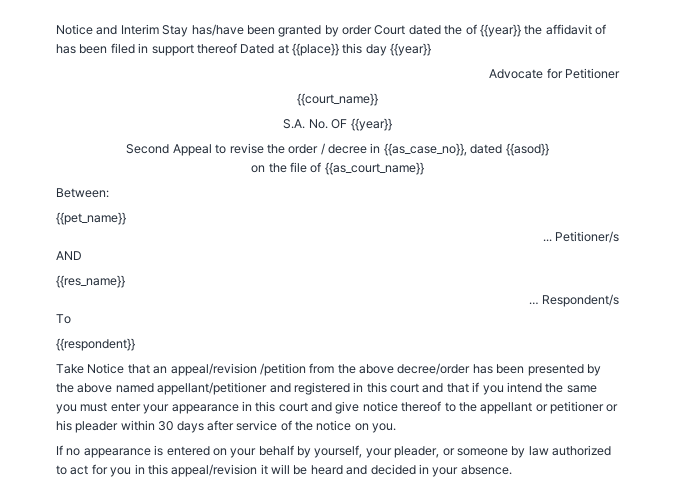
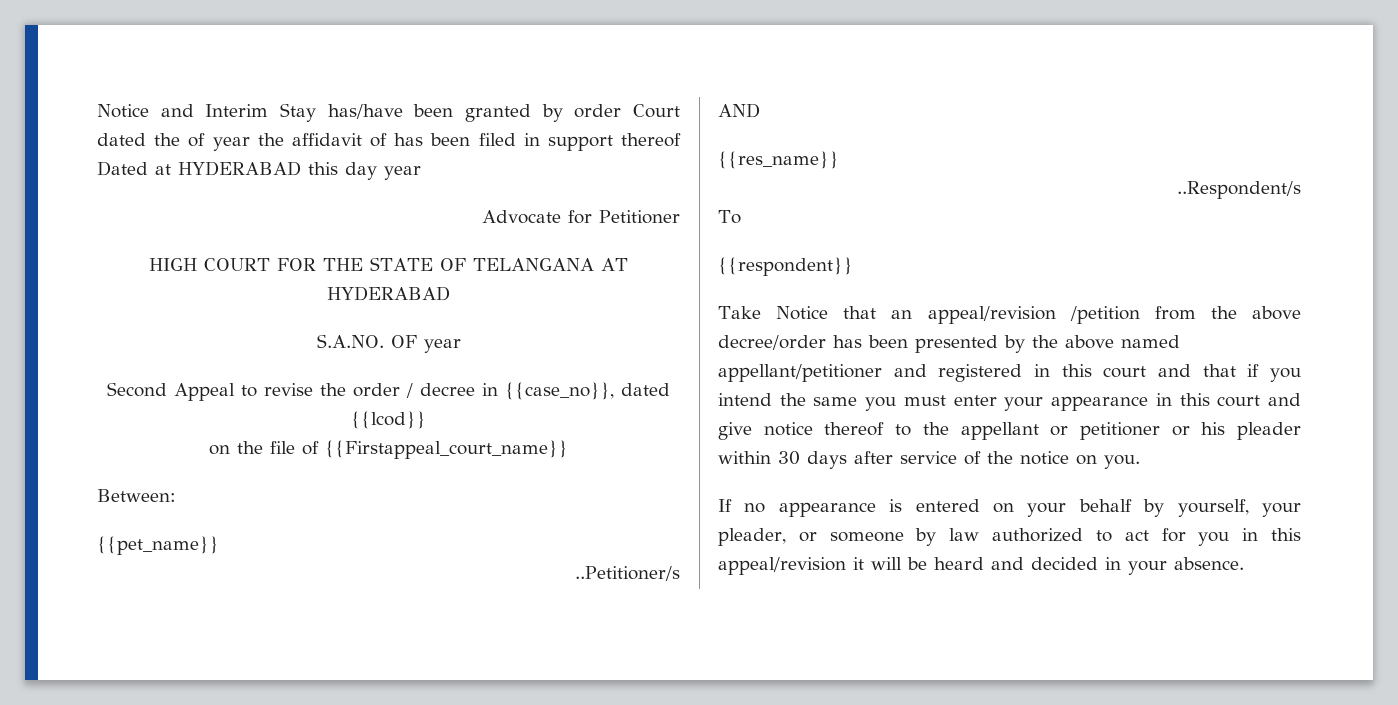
- Notice and Interim Stay has/have been granted by order Court dated the of {{year}} the affidavit of has been filed in support thereof Dated at {{place}} this day {{year}}
+ Notice and Interim Stay has/have been granted by order Court dated the of year the affidavit of has been filed in support thereof Dated at HYDERABAD this day year
- {{court_name}}
- S.A. No. OF {{year}}
+ HIGH COURT FOR THE STATE OF TELANGANA AT HYDERABAD
+ S.A.NO. OF year
- Second Appeal to revise the order / decree in {{as_case_no}}, dated {{asod}}
+ Second Appeal to revise the order / decree in {{case_no}}, dated {{lcod}}
- on the file of {{as_court_name}}
+ on the file of {{Firstappeal_court_name}}
- ... Petitioner/s
+ ..Petitioner/s
- … Respondent/s
+ ..Respondent/s

